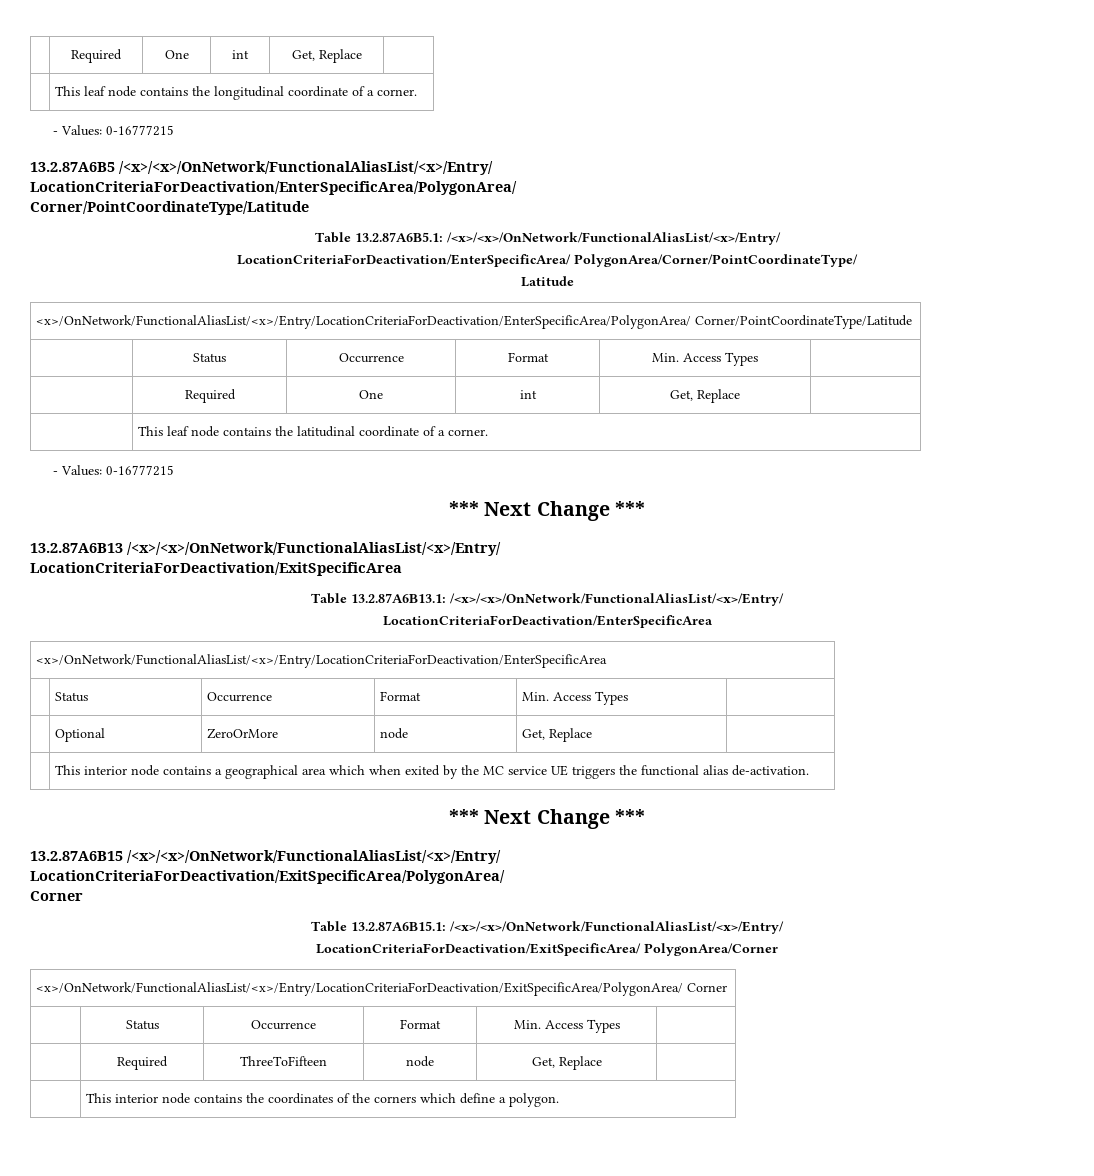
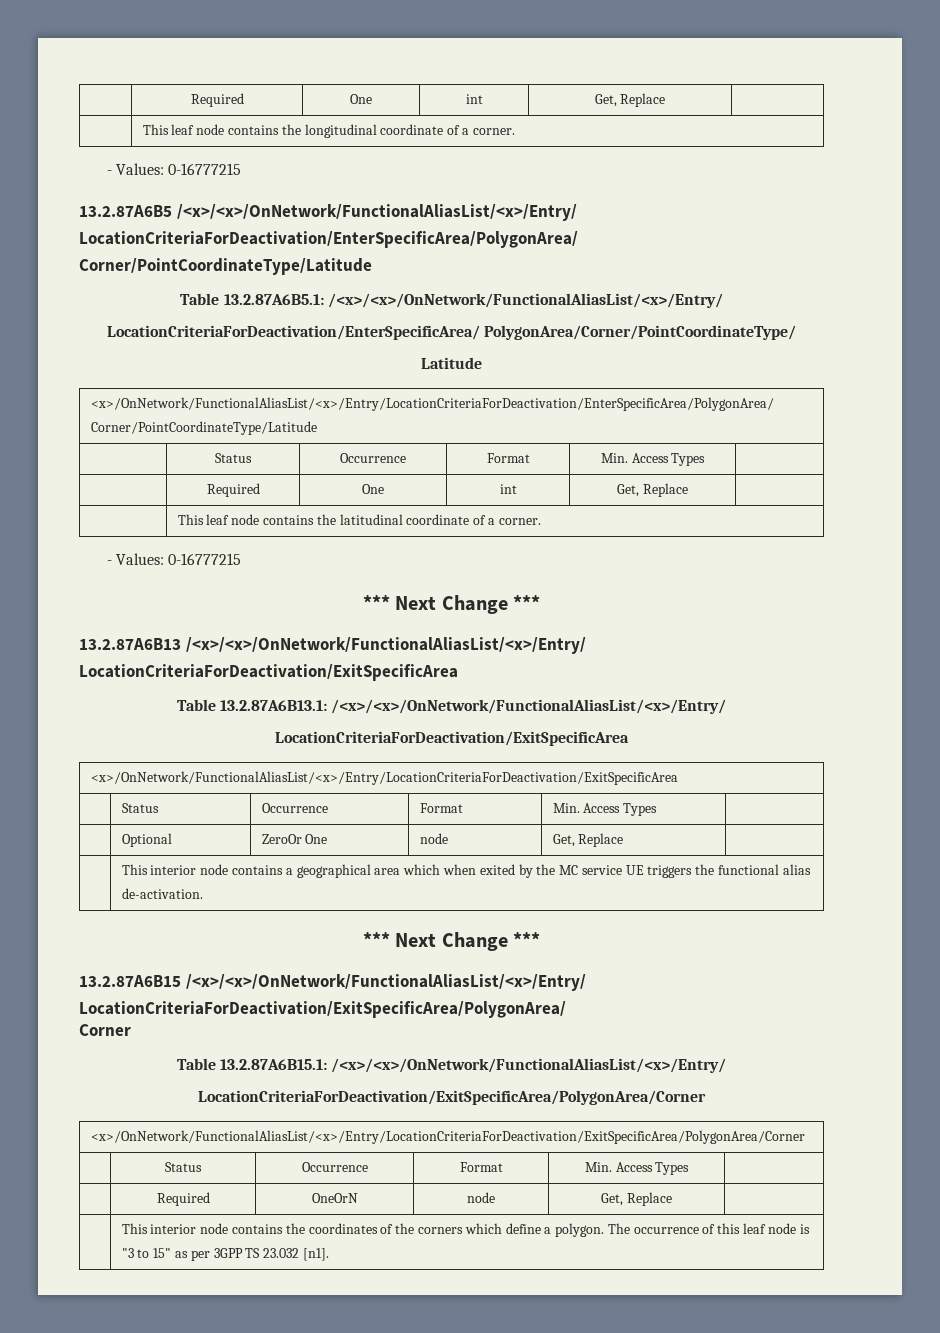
  Table 13.2.87A6B13.1: /<x>/<x>/OnNetwork/FunctionalAliasList/<x>/Entry/
- LocationCriteriaForDeactivation/EnterSpecificArea
- <x>/OnNetwork/FunctionalAliasList/<x>/Entry/LocationCriteriaForDeactivation/EnterSpecificArea
+ LocationCriteriaForDeactivation/ExitSpecificArea
+ <x>/OnNetwork/FunctionalAliasList/<x>/Entry/LocationCriteriaForDeactivation/ExitSpecificArea
- | Optional | ZeroOrMore | node | Get, Replace |
+ | Optional | ZeroOr One | node | Get, Replace |
- LocationCriteriaForDeactivation/ExitSpecificArea/ PolygonArea/Corner
- <x>/OnNetwork/FunctionalAliasList/<x>/Entry/LocationCriteriaForDeactivation/ExitSpecificArea/PolygonArea/ Corner
+ LocationCriteriaForDeactivation/ExitSpecificArea/PolygonArea/Corner
+ <x>/OnNetwork/FunctionalAliasList/<x>/Entry/LocationCriteriaForDeactivation/ExitSpecificArea/PolygonArea/Corner
  | Status | Occurrence | Format | Min. Access Types |
- | Required | ThreeToFifteen | node | Get, Replace |
+ | Required | OneOrN | node | Get, Replace |
- | This interior node contains the coordinates of the corners which define a polygon.
+ | This interior node contains the coordinates of the corners which define a polygon. The occurrence of this leaf node is "3 to 15" as per 3GPP TS 23.032 [n1].

